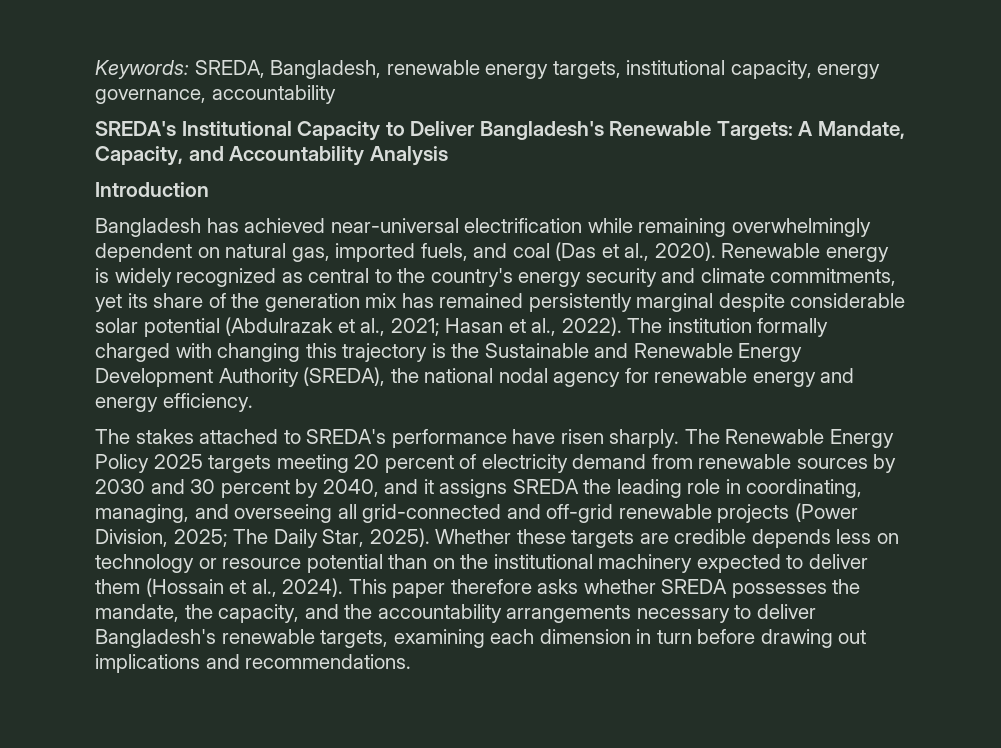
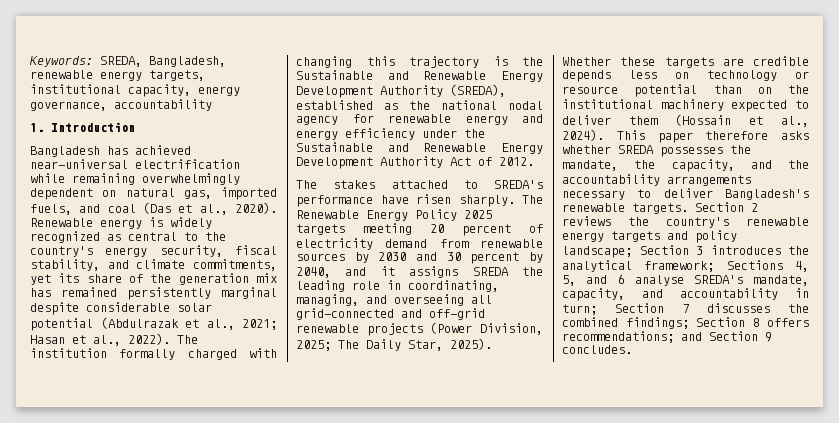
- SREDA's Institutional Capacity to Deliver Bangladesh's Renewable Targets: A Mandate, Capacity, and Accountability Analysis
- Introduction
+ 1. Introduction
- Renewable energy is widely recognized as central to the country's energy security and climate commitments, yet its share of the generation mix has remained persistently marginal despite considerable solar potential (Abdulrazak et al., 2021; Hasan et al., 2022).
+ Renewable energy is widely recognized as central to the country's energy security, fiscal stability, and climate commitments, yet its share of the generation mix has remained persistently marginal despite considerable solar potential (Abdulrazak et al., 2021; Hasan et al., 2022).
- The institution formally charged with changing this trajectory is the Sustainable and Renewable Energy Development Authority (SREDA), the national nodal agency for renewable energy and energy efficiency.
+ The institution formally charged with changing this trajectory is the Sustainable and Renewable Energy Development Authority (SREDA), established as the national nodal agency for renewable energy and energy efficiency under the Sustainable and Renewable Energy Development Authority Act of 2012.
- This paper therefore asks whether SREDA possesses the mandate, the capacity, and the accountability arrangements necessary to deliver Bangladesh's renewable targets, examining each dimension in turn before drawing out implications and recommendations.
+ This paper therefore asks whether SREDA possesses the mandate, the capacity, and the accountability arrangements necessary to deliver Bangladesh's renewable targets. Section 2 reviews the country's renewable energy targets and policy landscape; Section 3 introduces the analytical framework; Sections 4, 5, and 6 analyse SREDA's mandate, capacity, and accountability in turn; Section 7 discusses the combined findings; Section 8 offers recommendations; and Section 9 concludes.

